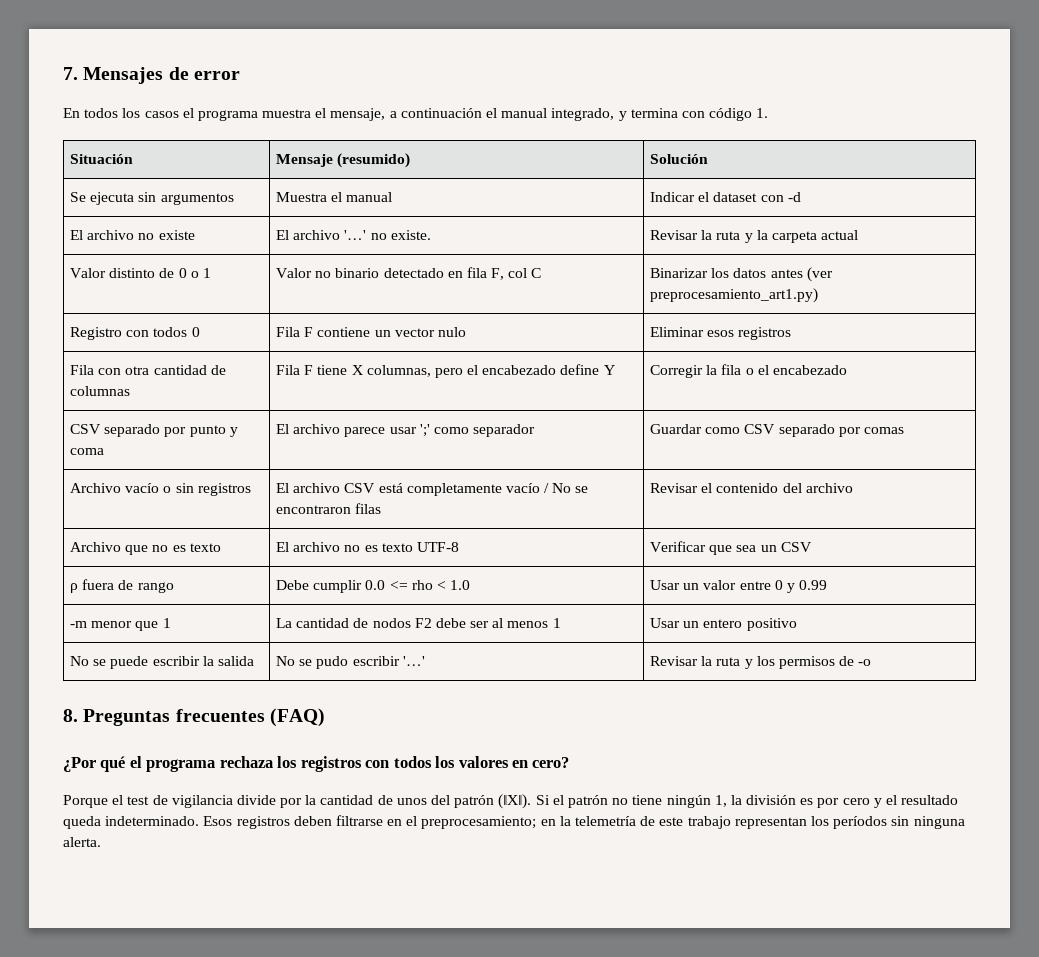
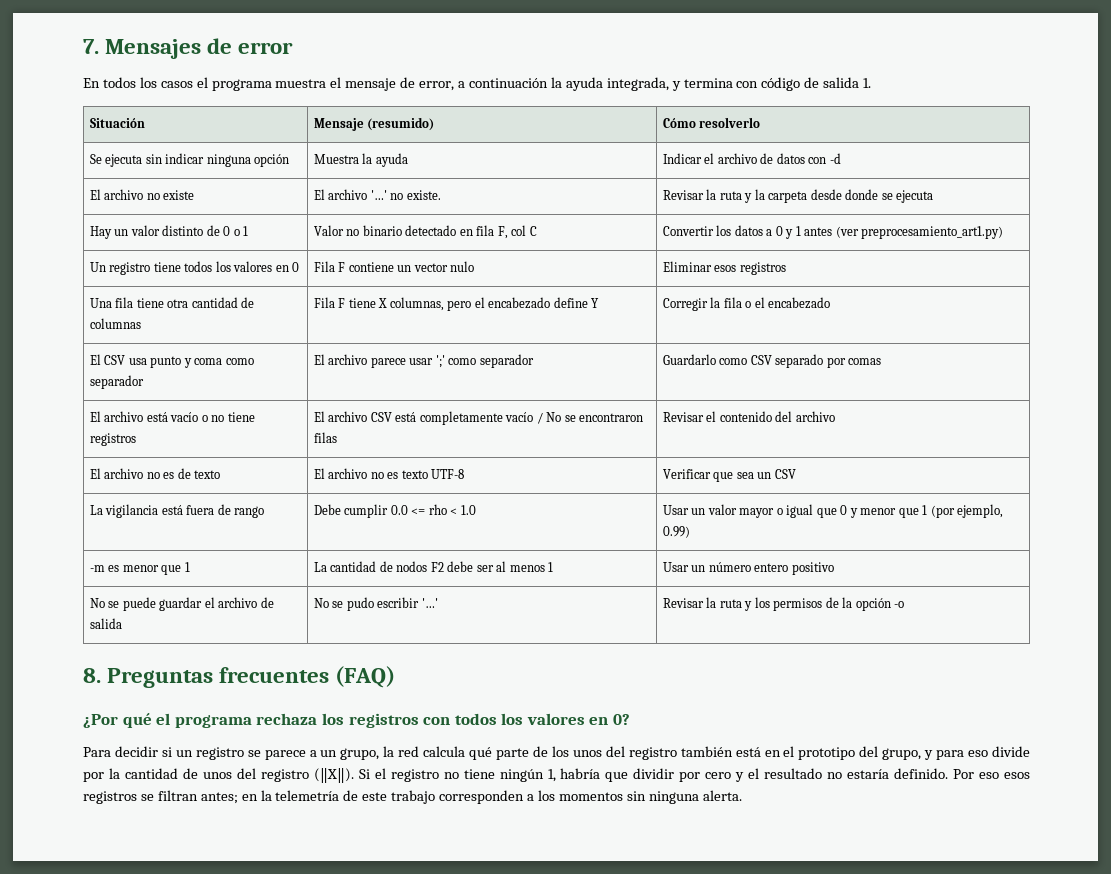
- En todos los casos el programa muestra el mensaje, a continuación el manual integrado, y termina con código 1.
+ En todos los casos el programa muestra el mensaje de error, a continuación la ayuda integrada, y termina con código de salida 1.
- Situación | Mensaje (resumido) | Solución
+ Situación | Mensaje (resumido) | Cómo resolverlo
- Se ejecuta sin argumentos | Muestra el manual | Indicar el dataset con -d
+ Se ejecuta sin indicar ninguna opción | Muestra la ayuda | Indicar el archivo de datos con -d
- El archivo no existe | El archivo '…' no existe. | Revisar la ruta y la carpeta actual
- Valor distinto de 0 o 1 | Valor no binario detectado en fila F, col C | Binarizar los datos antes (ver preprocesamiento_art1.py)
+ El archivo no existe | El archivo '…' no existe. | Revisar la ruta y la carpeta desde donde se ejecuta
+ Hay un valor distinto de 0 o 1 | Valor no binario detectado en fila F, col C | Convertir los datos a 0 y 1 antes (ver preprocesamiento_art1.py)
- Registro con todos 0 | Fila F contiene un vector nulo | Eliminar esos registros
+ Un registro tiene todos los valores en 0 | Fila F contiene un vector nulo | Eliminar esos registros
- Fila con otra cantidad de columnas | Fila F tiene X columnas, pero el encabezado define Y | Corregir la fila o el encabezado
+ Una fila tiene otra cantidad de columnas | Fila F tiene X columnas, pero el encabezado define Y | Corregir la fila o el encabezado
- CSV separado por punto y coma | El archivo parece usar ';' como separador | Guardar como CSV separado por comas
+ El CSV usa punto y coma como separador | El archivo parece usar ';' como separador | Guardarlo como CSV separado por comas
- Archivo vacío o sin registros | El archivo CSV está completamente vacío / No se encontraron filas | Revisar el contenido del archivo
+ El archivo está vacío o no tiene registros | El archivo CSV está completamente vacío / No se encontraron filas | Revisar el contenido del archivo
- Archivo que no es texto | El archivo no es texto UTF-8 | Verificar que sea un CSV
+ El archivo no es de texto | El archivo no es texto UTF-8 | Verificar que sea un CSV
- ρ fuera de rango | Debe cumplir 0.0 <= rho < 1.0 | Usar un valor entre 0 y 0.99
+ La vigilancia está fuera de rango | Debe cumplir 0.0 <= rho < 1.0 | Usar un valor mayor o igual que 0 y menor que 1 (por ejemplo, 0.99)
- -m menor que 1 | La cantidad de nodos F2 debe ser al menos 1 | Usar un entero positivo
+ -m es menor que 1 | La cantidad de nodos F2 debe ser al menos 1 | Usar un número entero positivo
- No se puede escribir la salida | No se pudo escribir '…' | Revisar la ruta y los permisos de -o
+ No se puede guardar el archivo de salida | No se pudo escribir '…' | Revisar la ruta y los permisos de la opción -o
- ¿Por qué el programa rechaza los registros con todos los valores en cero?
- Porque el test de vigilancia divide por la cantidad de unos del patrón (‖X‖).
+ ¿Por qué el programa rechaza los registros con todos los valores en 0?
+ Para decidir si un registro se parece a un grupo, la red calcula qué parte de los unos del registro también está en el prototipo del grupo, y para eso divide por la cantidad de unos del registro (‖X‖).
- Si el patrón no tiene ningún 1, la división es por cero y el resultado queda indeterminado. Esos registros deben filtrarse en el preprocesamiento; en la telemetría de este trabajo representan los períodos sin ninguna alerta.
+ Si el registro no tiene ningún 1, habría que dividir por cero y el resultado no estaría definido. Por eso esos registros se filtran antes; en la telemetría de este trabajo corresponden a los momentos sin ninguna alerta.

